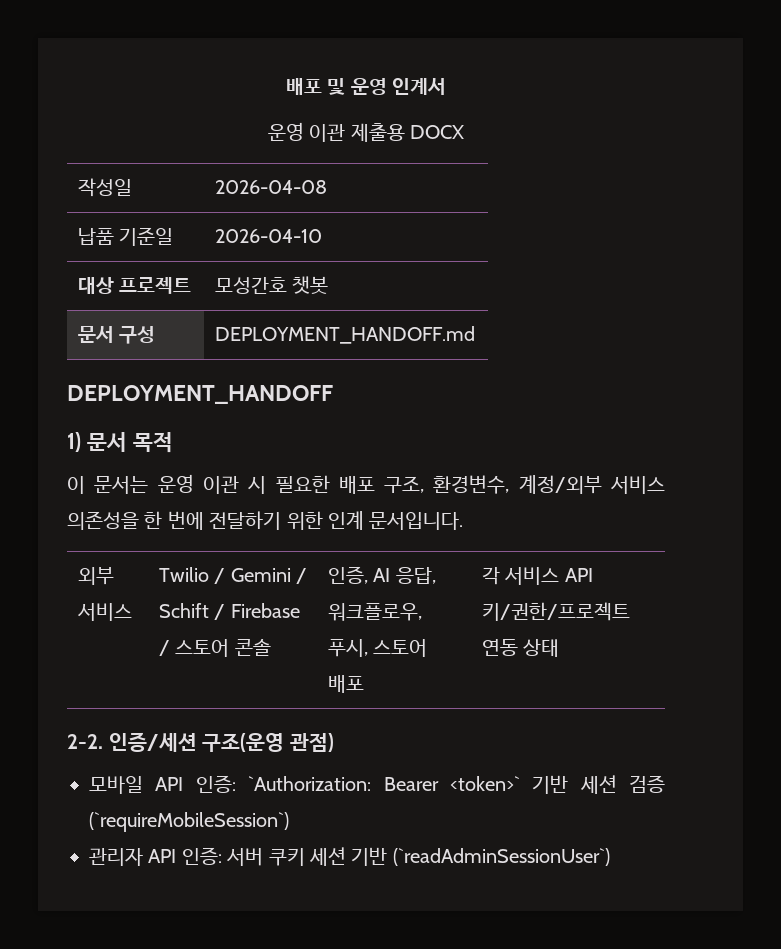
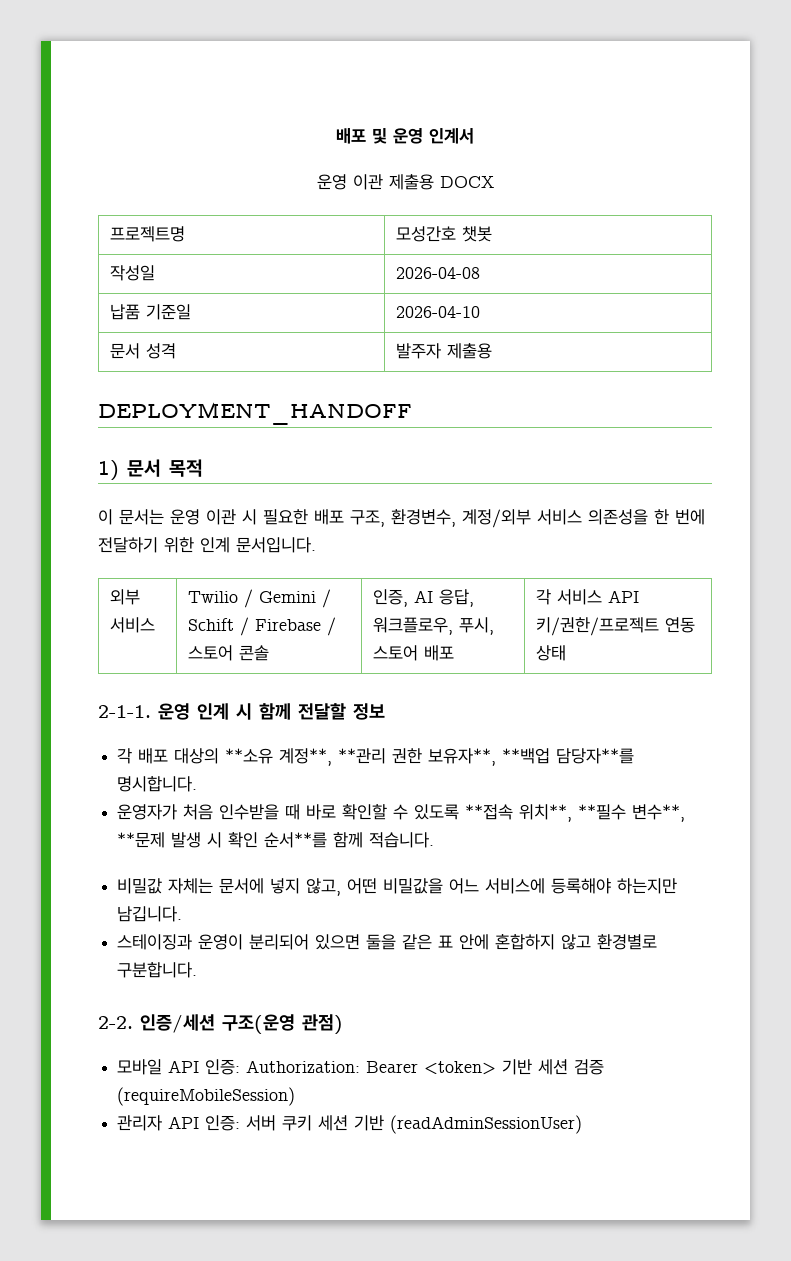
+ 프로젝트명 | 모성간호 챗봇
- 대상 프로젝트 | 모성간호 챗봇
- 문서 구성 | DEPLOYMENT_HANDOFF.md
+ 문서 성격 | 발주자 제출용
+ 2-1-1. 운영 인계 시 함께 전달할 정보
+ 각 배포 대상의 **소유 계정**, **관리 권한 보유자**, **백업 담당자**를 명시합니다.
+ 운영자가 처음 인수받을 때 바로 확인할 수 있도록 **접속 위치**, **필수 변수**, **문제 발생 시 확인 순서**를 함께 적습니다.
+ 비밀값 자체는 문서에 넣지 않고, 어떤 비밀값을 어느 서비스에 등록해야 하는지만 남깁니다.
+ 스테이징과 운영이 분리되어 있으면 둘을 같은 표 안에 혼합하지 않고 환경별로 구분합니다.
- 모바일 API 인증: `Authorization: Bearer <token>` 기반 세션 검증 (`requireMobileSession`)
+ 모바일 API 인증: Authorization: Bearer <token> 기반 세션 검증 (requireMobileSession)
- 관리자 API 인증: 서버 쿠키 세션 기반 (`readAdminSessionUser`)
+ 관리자 API 인증: 서버 쿠키 세션 기반 (readAdminSessionUser)

